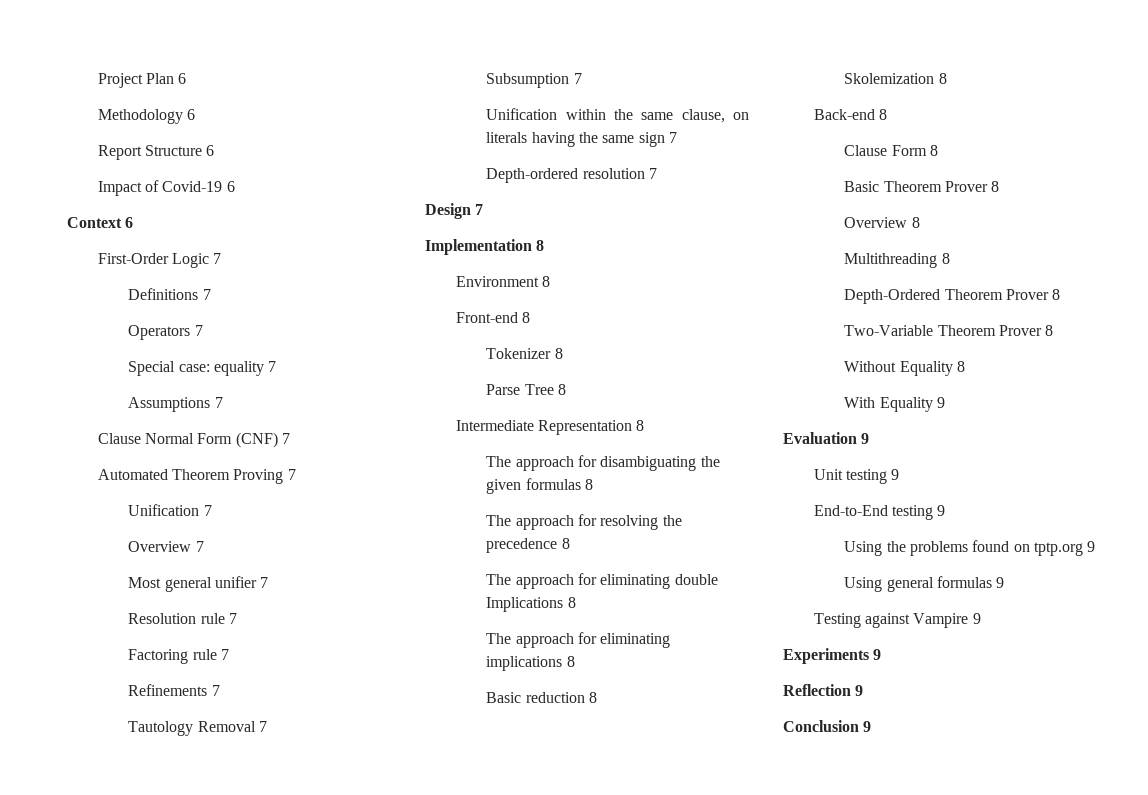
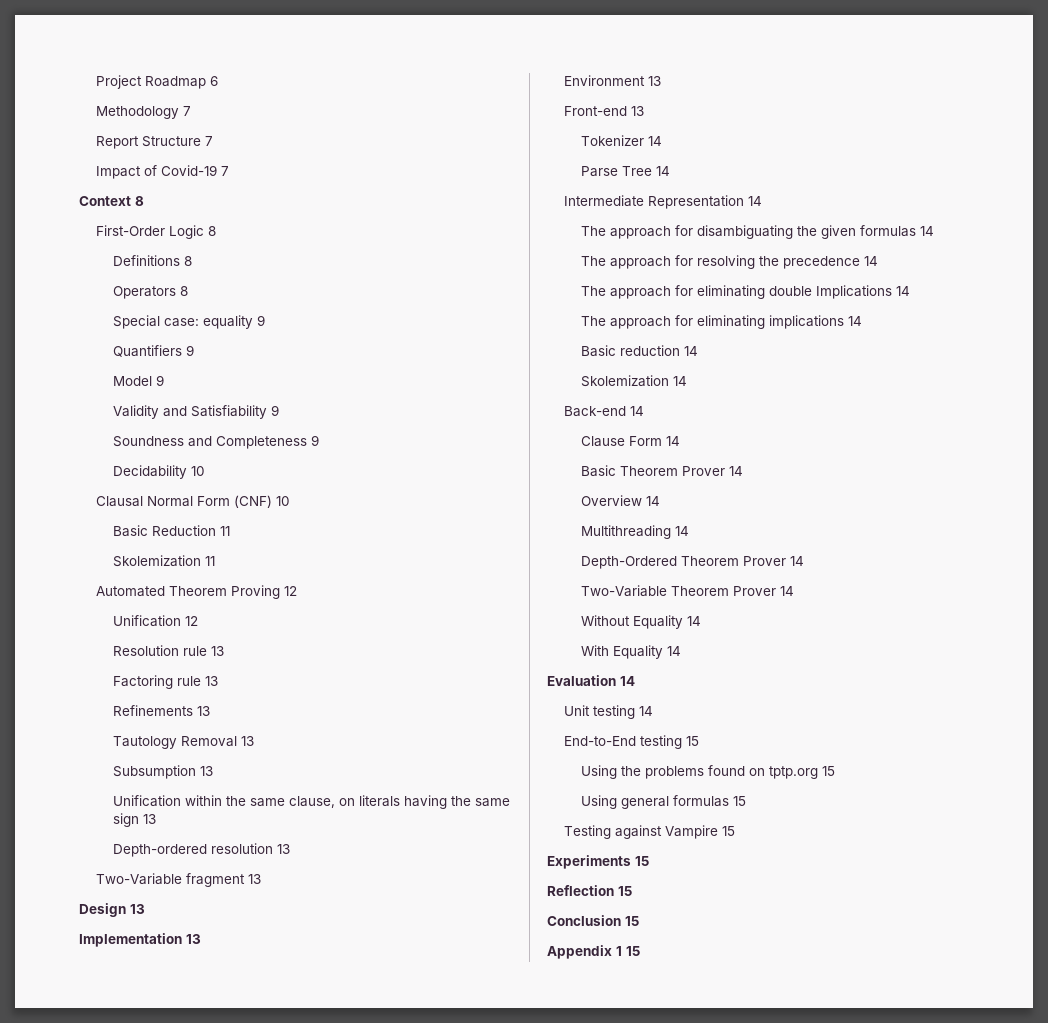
- Project Plan 6
+ Project Roadmap 6
- Methodology 6
+ Methodology 7
- Report Structure 6
+ Report Structure 7
- Impact of Covid-19 6
+ Impact of Covid-19 7
- Context 6
+ Context 8
- First-Order Logic 7
+ First-Order Logic 8
- Definitions 7
+ Definitions 8
- Operators 7
+ Operators 8
- Special case: equality 7
- Assumptions 7
- Clause Normal Form (CNF) 7
+ Special case: equality 9
+ Quantifiers 9
+ Model 9
+ Validity and Satisfiability 9
+ Soundness and Completeness 9
+ Decidability 10
+ Clausal Normal Form (CNF) 10
+ Basic Reduction 11
+ Skolemization 11
- Automated Theorem Proving 7
- Unification 7
- Overview 7
- Most general unifier 7
+ Automated Theorem Proving 12
+ Unification 12
- Resolution rule 7
+ Resolution rule 13
- Factoring rule 7
+ Factoring rule 13
- Refinements 7
+ Refinements 13
- Tautology Removal 7
+ Tautology Removal 13
- Subsumption 7
+ Subsumption 13
- Unification within the same clause, on literals having the same sign 7
+ Unification within the same clause, on literals having the same sign 13
- Depth-ordered resolution 7
+ Depth-ordered resolution 13
+ Two-Variable fragment 13
- Design 7
+ Design 13
- Implementation 8
+ Implementation 13
- Environment 8
+ Environment 13
- Front-end 8
+ Front-end 13
- Tokenizer 8
+ Tokenizer 14
- Parse Tree 8
+ Parse Tree 14
- Intermediate Representation 8
+ Intermediate Representation 14
- The approach for disambiguating the given formulas 8
+ The approach for disambiguating the given formulas 14
- The approach for resolving the precedence 8
+ The approach for resolving the precedence 14
- The approach for eliminating double Implications 8
+ The approach for eliminating double Implications 14
- The approach for eliminating implications 8
+ The approach for eliminating implications 14
- Basic reduction 8
- Skolemization 8
+ Basic reduction 14
+ Skolemization 14
- Back-end 8
+ Back-end 14
- Clause Form 8
+ Clause Form 14
- Basic Theorem Prover 8
- Overview 8
+ Basic Theorem Prover 14
+ Overview 14
- Multithreading 8
+ Multithreading 14
- Depth-Ordered Theorem Prover 8
+ Depth-Ordered Theorem Prover 14
- Two-Variable Theorem Prover 8
+ Two-Variable Theorem Prover 14
- Without Equality 8
+ Without Equality 14
- With Equality 9
+ With Equality 14
- Evaluation 9
+ Evaluation 14
- Unit testing 9
+ Unit testing 14
- End-to-End testing 9
+ End-to-End testing 15
- Using the problems found on tptp.org 9
+ Using the problems found on tptp.org 15
- Using general formulas 9
+ Using general formulas 15
- Testing against Vampire 9
+ Testing against Vampire 15
- Experiments 9
+ Experiments 15
- Reflection 9
+ Reflection 15
- Conclusion 9
+ Conclusion 15
+ Appendix 1 15

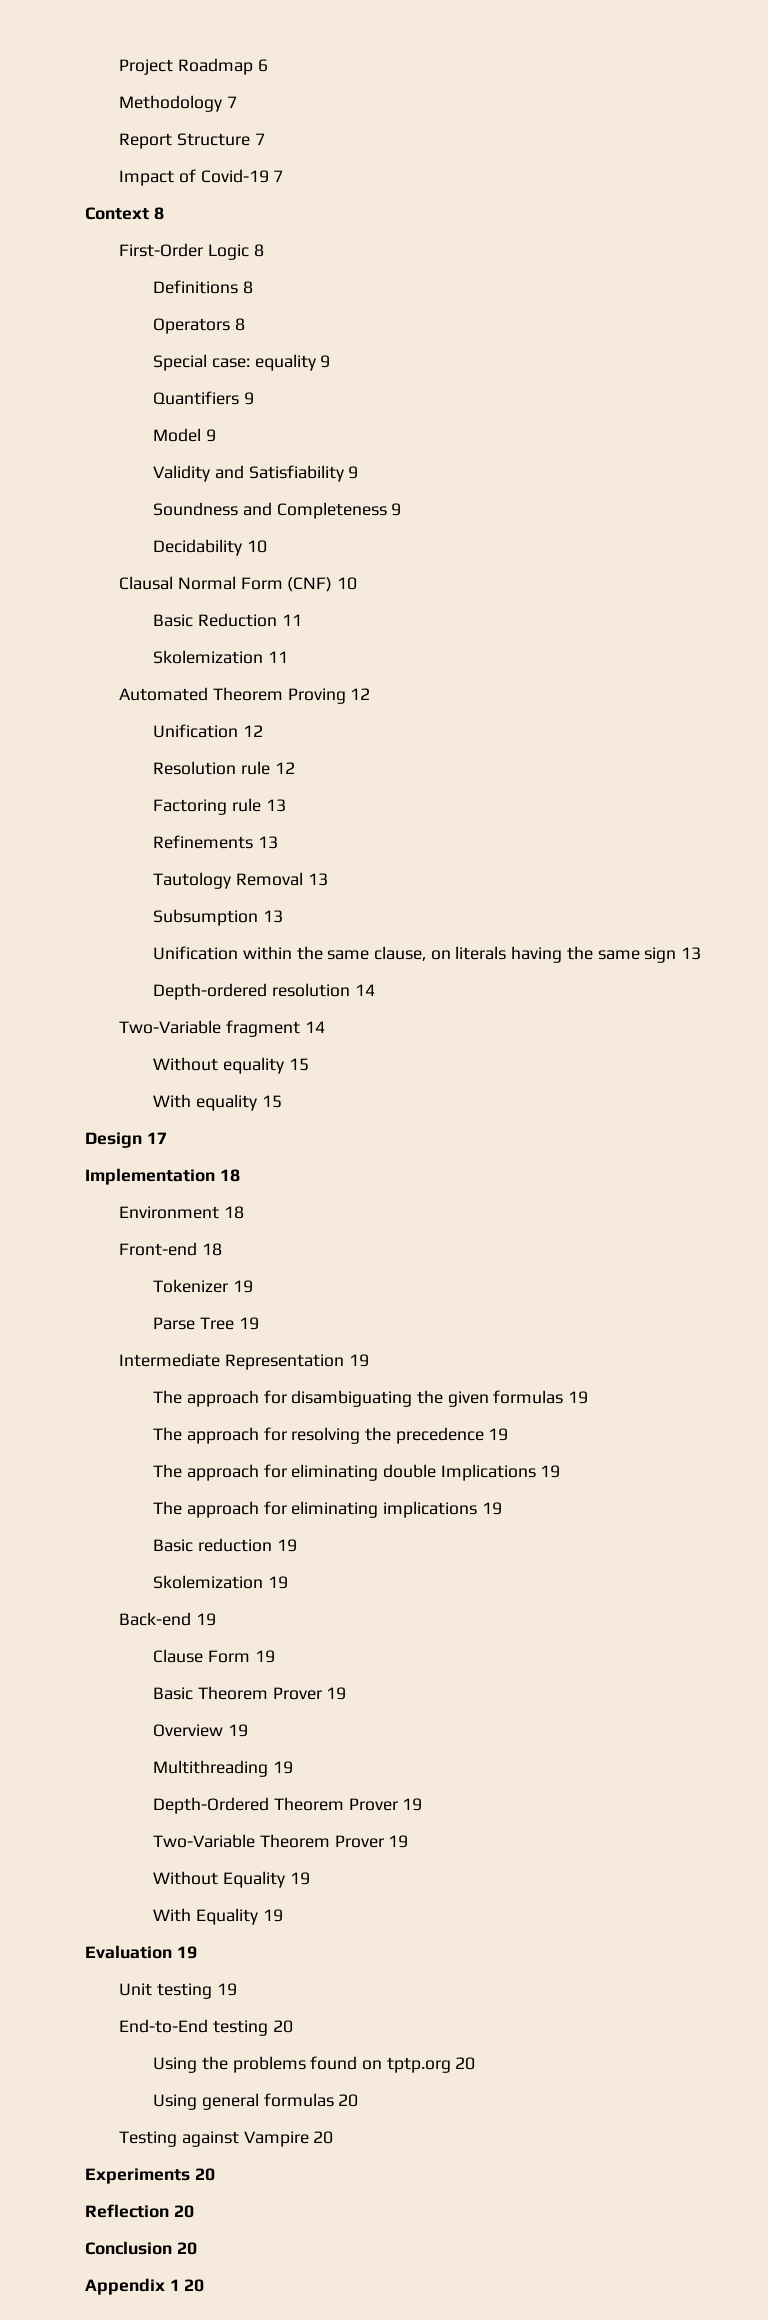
- Resolution rule 13
+ Resolution rule 12
- Depth-ordered resolution 13
+ Depth-ordered resolution 14
- Two-Variable fragment 13
+ Two-Variable fragment 14
+ Without equality 15
+ With equality 15
- Design 13
+ Design 17
- Implementation 13
+ Implementation 18
- Environment 13
+ Environment 18
- Front-end 13
+ Front-end 18
- Tokenizer 14
+ Tokenizer 19
- Parse Tree 14
+ Parse Tree 19
- Intermediate Representation 14
+ Intermediate Representation 19
- The approach for disambiguating the given formulas 14
+ The approach for disambiguating the given formulas 19
- The approach for resolving the precedence 14
+ The approach for resolving the precedence 19
- The approach for eliminating double Implications 14
+ The approach for eliminating double Implications 19
- The approach for eliminating implications 14
+ The approach for eliminating implications 19
- Basic reduction 14
- Skolemization 14
+ Basic reduction 19
+ Skolemization 19
- Back-end 14
+ Back-end 19
- Clause Form 14
+ Clause Form 19
- Basic Theorem Prover 14
+ Basic Theorem Prover 19
- Overview 14
+ Overview 19
- Multithreading 14
+ Multithreading 19
- Depth-Ordered Theorem Prover 14
+ Depth-Ordered Theorem Prover 19
- Two-Variable Theorem Prover 14
+ Two-Variable Theorem Prover 19
- Without Equality 14
+ Without Equality 19
- With Equality 14
+ With Equality 19
- Evaluation 14
+ Evaluation 19
- Unit testing 14
+ Unit testing 19
- End-to-End testing 15
+ End-to-End testing 20
- Using the problems found on tptp.org 15
+ Using the problems found on tptp.org 20
- Using general formulas 15
+ Using general formulas 20
- Testing against Vampire 15
+ Testing against Vampire 20
- Experiments 15
+ Experiments 20
- Reflection 15
+ Reflection 20
- Conclusion 15
+ Conclusion 20
- Appendix 1 15
+ Appendix 1 20

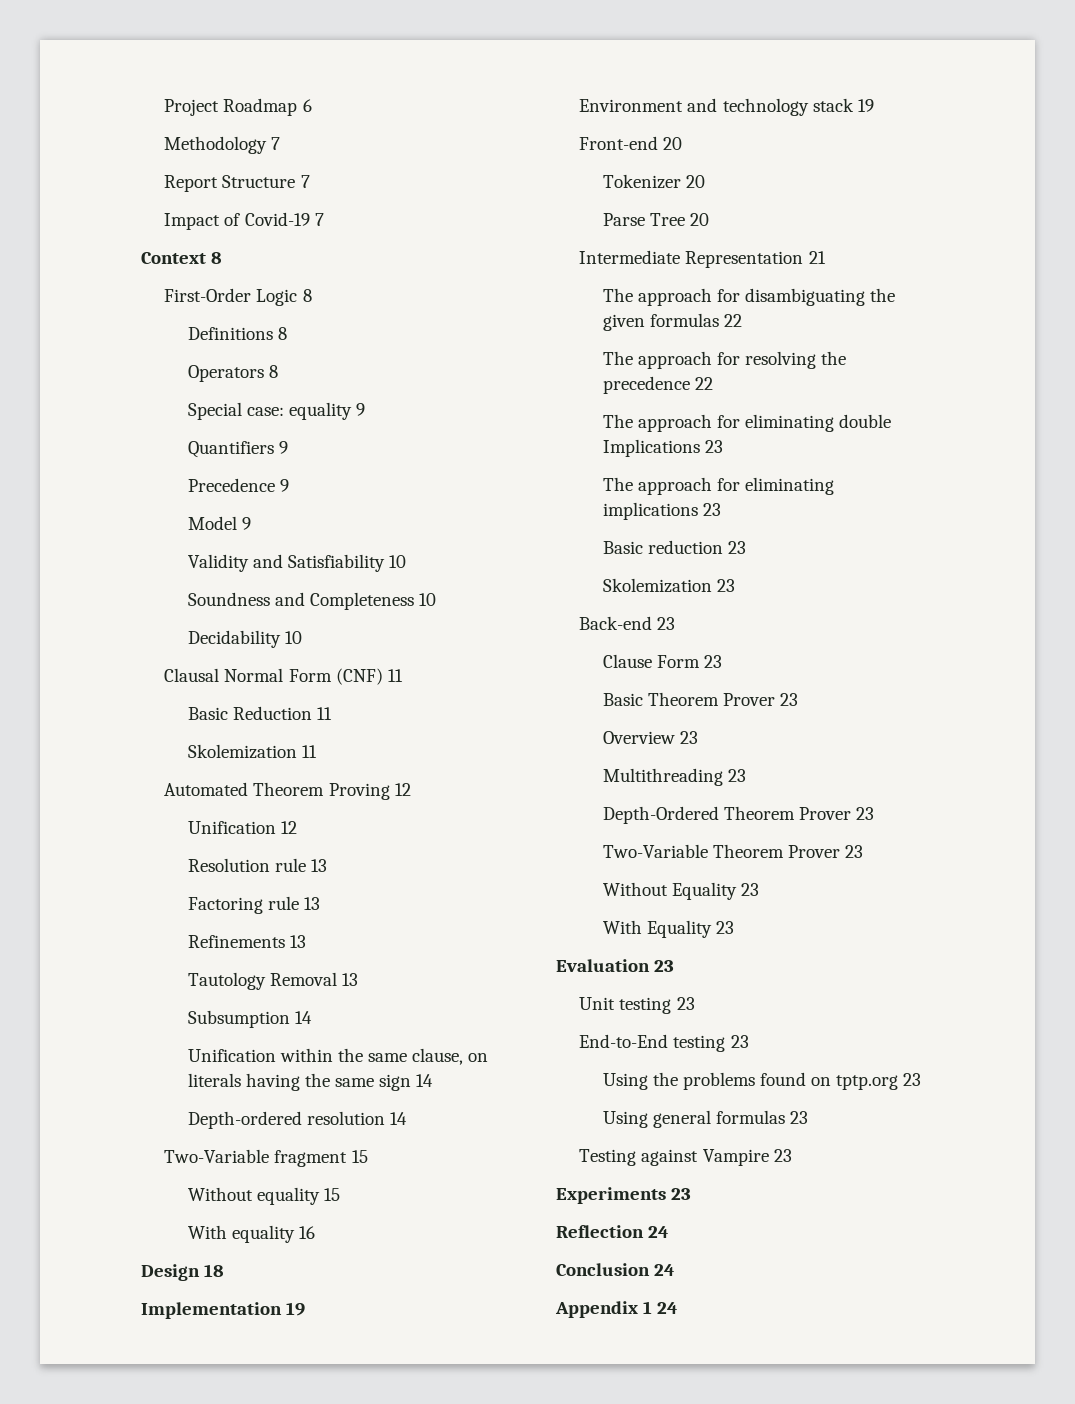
+ Precedence 9
- Validity and Satisfiability 9
+ Validity and Satisfiability 10
- Soundness and Completeness 9
+ Soundness and Completeness 10
- Clausal Normal Form (CNF) 10
+ Clausal Normal Form (CNF) 11
- Resolution rule 12
+ Resolution rule 13
- Subsumption 13
+ Subsumption 14
- Unification within the same clause, on literals having the same sign 13
+ Unification within the same clause, on literals having the same sign 14
- Two-Variable fragment 14
+ Two-Variable fragment 15
- With equality 15
+ With equality 16
- Design 17
+ Design 18
- Implementation 18
+ Implementation 19
- Environment 18
+ Environment and technology stack 19
- Front-end 18
+ Front-end 20
- Tokenizer 19
+ Tokenizer 20
- Parse Tree 19
+ Parse Tree 20
- Intermediate Representation 19
+ Intermediate Representation 21
- The approach for disambiguating the given formulas 19
+ The approach for disambiguating the given formulas 22
- The approach for resolving the precedence 19
+ The approach for resolving the precedence 22
- The approach for eliminating double Implications 19
+ The approach for eliminating double Implications 23
- The approach for eliminating implications 19
+ The approach for eliminating implications 23
- Basic reduction 19
- Skolemization 19
+ Basic reduction 23
+ Skolemization 23
- Back-end 19
+ Back-end 23
- Clause Form 19
+ Clause Form 23
- Basic Theorem Prover 19
+ Basic Theorem Prover 23
- Overview 19
+ Overview 23
- Multithreading 19
+ Multithreading 23
- Depth-Ordered Theorem Prover 19
+ Depth-Ordered Theorem Prover 23
- Two-Variable Theorem Prover 19
+ Two-Variable Theorem Prover 23
- Without Equality 19
+ Without Equality 23
- With Equality 19
+ With Equality 23
- Evaluation 19
+ Evaluation 23
- Unit testing 19
+ Unit testing 23
- End-to-End testing 20
+ End-to-End testing 23
- Using the problems found on tptp.org 20
+ Using the problems found on tptp.org 23
- Using general formulas 20
+ Using general formulas 23
- Testing against Vampire 20
+ Testing against Vampire 23
- Experiments 20
+ Experiments 23
- Reflection 20
+ Reflection 24
- Conclusion 20
+ Conclusion 24
- Appendix 1 20
+ Appendix 1 24

